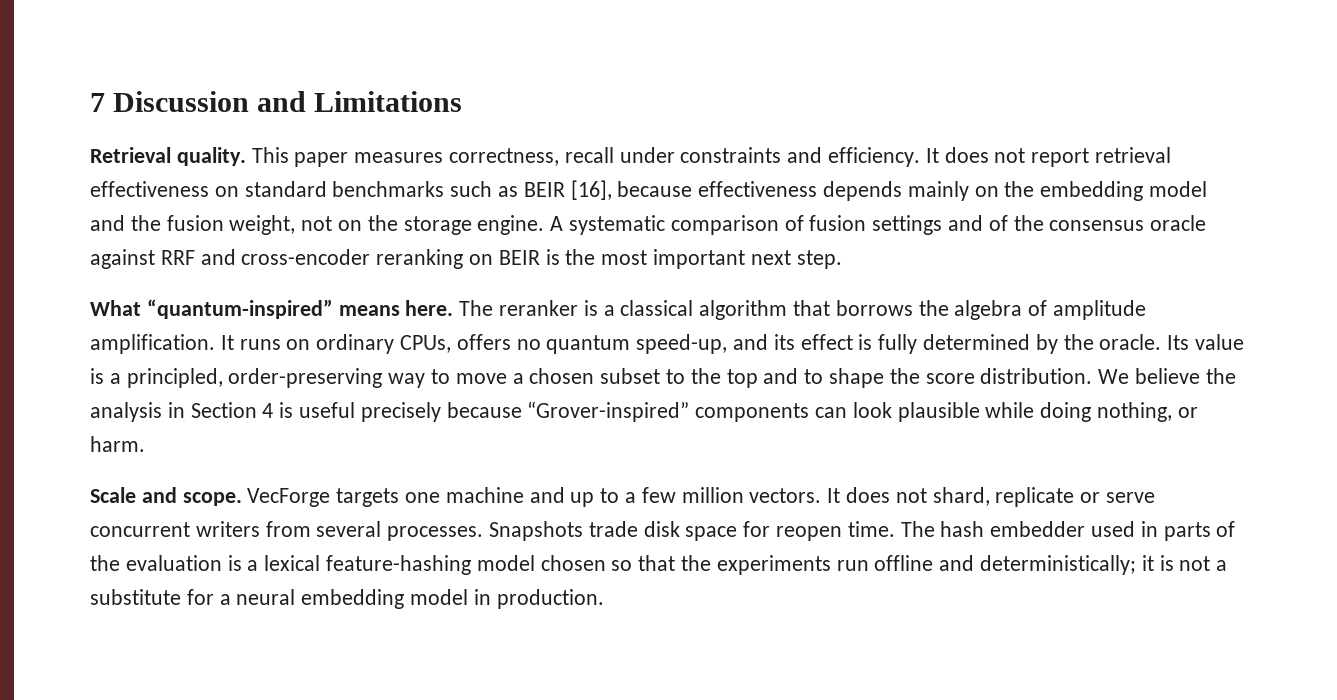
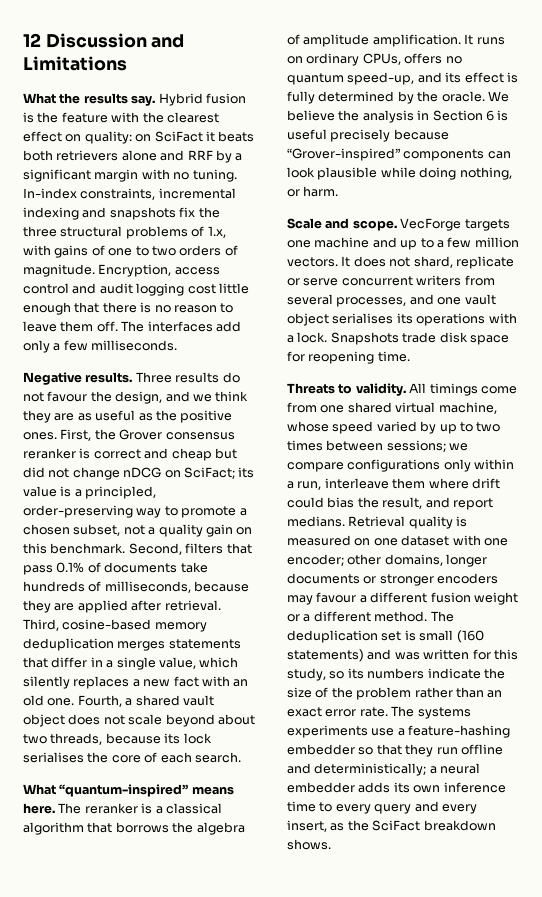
- 7 Discussion and Limitations
+ 12 Discussion and Limitations
- Retrieval quality. This paper measures correctness, recall under constraints and efficiency. It does not report retrieval effectiveness on standard benchmarks such as BEIR [16], because effectiveness depends mainly on the embedding model and the fusion weight, not on the storage engine. A systematic comparison of fusion settings and of the consensus oracle against RRF and cross-encoder reranking on BEIR is the most important next step.
+ What the results say. Hybrid fusion is the feature with the clearest effect on quality: on SciFact it beats both retrievers alone and RRF by a significant margin with no tuning. In-index constraints, incremental indexing and snapshots fix the three structural problems of 1.x, with gains of one to two orders of magnitude. Encryption, access control and audit logging cost little enough that there is no reason to leave them off. The interfaces add only a few milliseconds.
+ Negative results. Three results do not favour the design, and we think they are as useful as the positive ones. First, the Grover consensus reranker is correct and cheap but did not change nDCG on SciFact; its value is a principled, order-preserving way to promote a chosen subset, not a quality gain on this benchmark. Second, filters that pass 0.1% of documents take hundreds of milliseconds, because they are applied after retrieval. Third, cosine-based memory deduplication merges statements that differ in a single value, which silently replaces a new fact with an old one. Fourth, a shared vault object does not scale beyond about two threads, because its lock serialises the core of each search.
- Its value is a principled, order-preserving way to move a chosen subset to the top and to shape the score distribution.
- We believe the analysis in Section 4 is useful precisely because “Grover-inspired” components can look plausible while doing nothing, or harm.
+ We believe the analysis in Section 6 is useful precisely because “Grover-inspired” components can look plausible while doing nothing, or harm.
- It does not shard, replicate or serve concurrent writers from several processes.
+ It does not shard, replicate or serve concurrent writers from several processes, and one vault object serialises its operations with a lock.
- Snapshots trade disk space for reopen time. The hash embedder used in parts of the evaluation is a lexical feature-hashing model chosen so that the experiments run offline and deterministically; it is not a substitute for a neural embedding model in production.
+ Snapshots trade disk space for reopening time.
+ Threats to validity. All timings come from one shared virtual machine, whose speed varied by up to two times between sessions; we compare configurations only within a run, interleave them where drift could bias the result, and report medians. Retrieval quality is measured on one dataset with one encoder; other domains, longer documents or stronger encoders may favour a different fusion weight or a different method. The deduplication set is small (160 statements) and was written for this study, so its numbers indicate the size of the problem rather than an exact error rate. The systems experiments use a feature-hashing embedder so that they run offline and deterministically; a neural embedder adds its own inference time to every query and every insert, as the SciFact breakdown shows.

